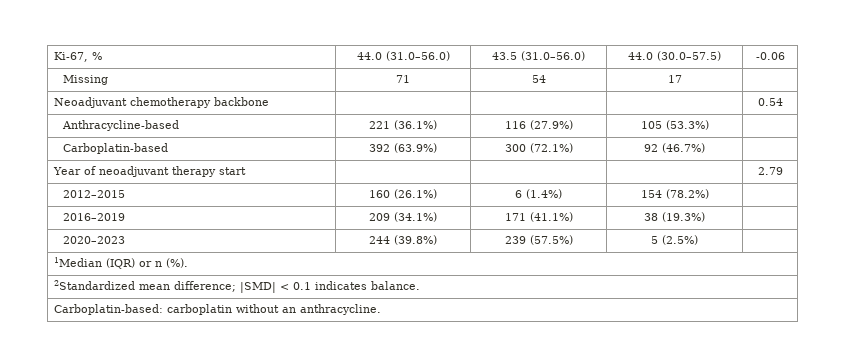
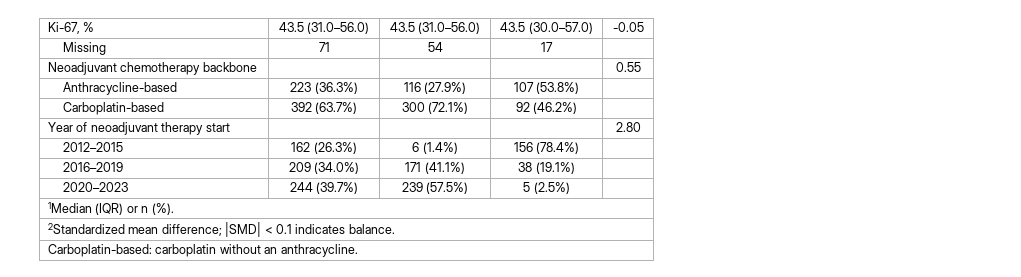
- Ki-67, % | 44.0 (31.0–56.0) | 43.5 (31.0–56.0) | 44.0 (30.0–57.5) | -0.06
+ Ki-67, % | 43.5 (31.0–56.0) | 43.5 (31.0–56.0) | 43.5 (30.0–57.0) | -0.05
- Neoadjuvant chemotherapy backbone | | | | 0.54
+ Neoadjuvant chemotherapy backbone | | | | 0.55
- Anthracycline-based | 221 (36.1%) | 116 (27.9%) | 105 (53.3%) |
+ Anthracycline-based | 223 (36.3%) | 116 (27.9%) | 107 (53.8%) |
- Carboplatin-based | 392 (63.9%) | 300 (72.1%) | 92 (46.7%) |
+ Carboplatin-based | 392 (63.7%) | 300 (72.1%) | 92 (46.2%) |
- Year of neoadjuvant therapy start | | | | 2.79
+ Year of neoadjuvant therapy start | | | | 2.80
- 2012–2015 | 160 (26.1%) | 6 (1.4%) | 154 (78.2%) |
+ 2012–2015 | 162 (26.3%) | 6 (1.4%) | 156 (78.4%) |
- 2016–2019 | 209 (34.1%) | 171 (41.1%) | 38 (19.3%) |
+ 2016–2019 | 209 (34.0%) | 171 (41.1%) | 38 (19.1%) |
- 2020–2023 | 244 (39.8%) | 239 (57.5%) | 5 (2.5%) |
+ 2020–2023 | 244 (39.7%) | 239 (57.5%) | 5 (2.5%) |

